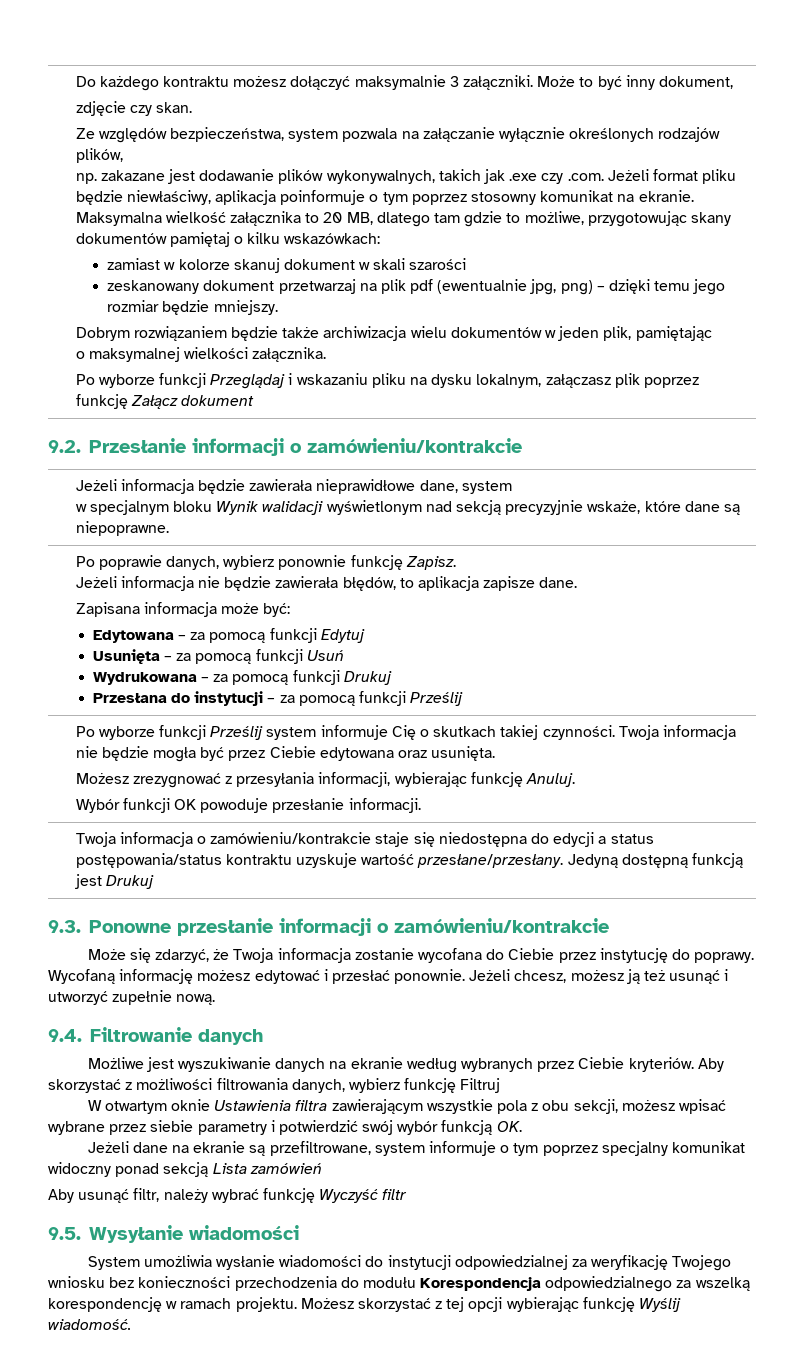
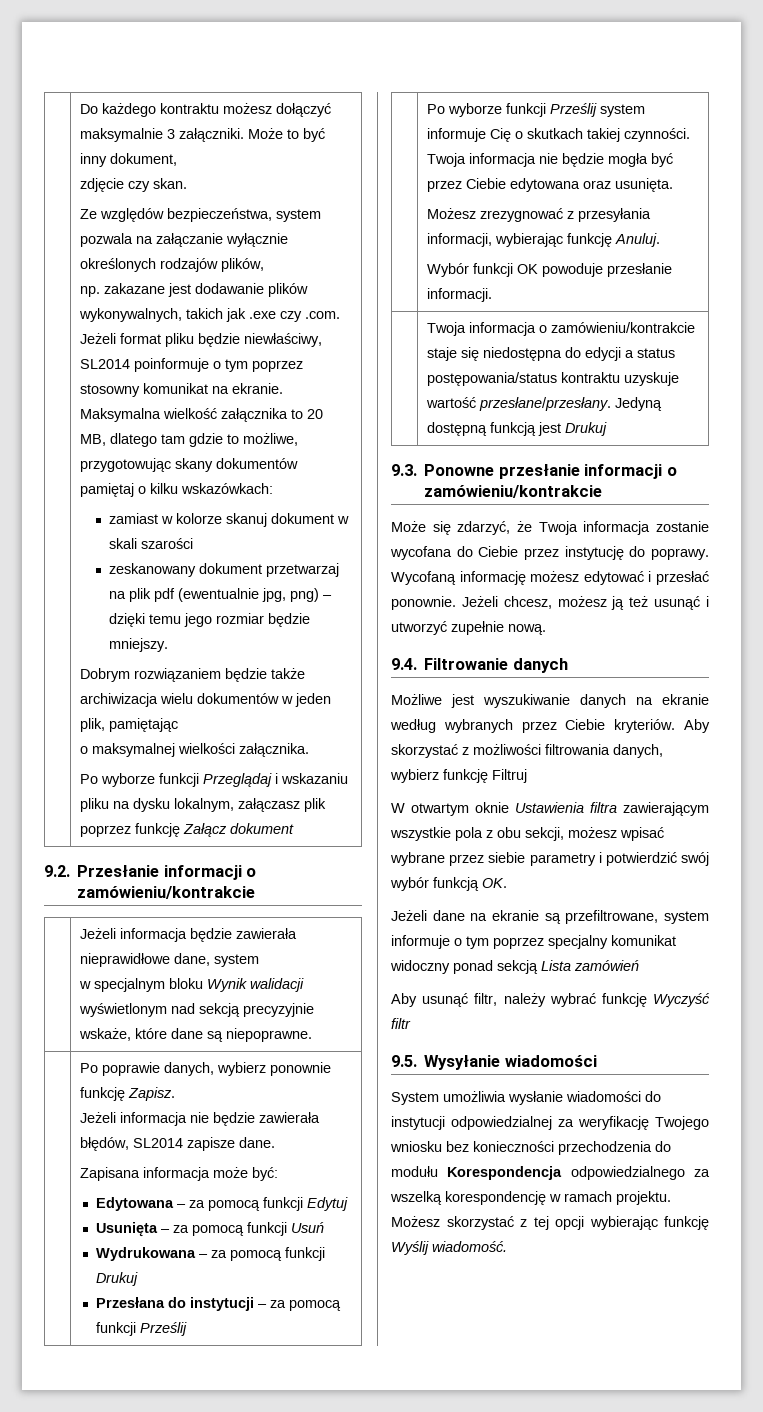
- np. zakazane jest dodawanie plików wykonywalnych, takich jak .exe czy .com. Jeżeli format pliku będzie niewłaściwy, aplikacja poinformuje o tym poprzez stosowny komunikat na ekranie.
+ np. zakazane jest dodawanie plików wykonywalnych, takich jak .exe czy .com. Jeżeli format pliku będzie niewłaściwy, SL2014 poinformuje o tym poprzez stosowny komunikat na ekranie.
- Jeżeli informacja nie będzie zawierała błędów, to aplikacja zapisze dane.
+ Jeżeli informacja nie będzie zawierała błędów, SL2014 zapisze dane.

